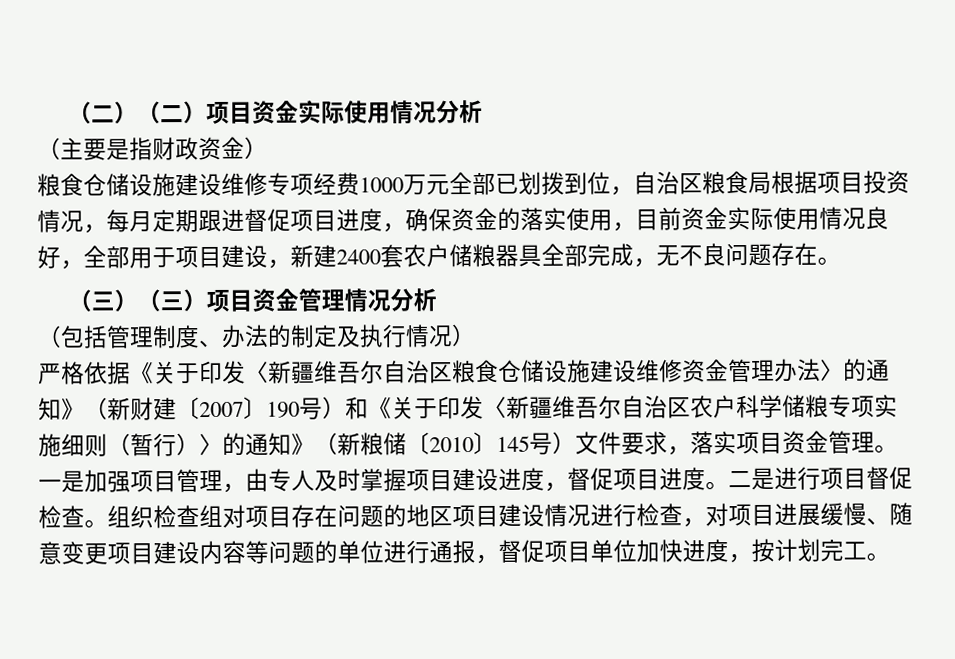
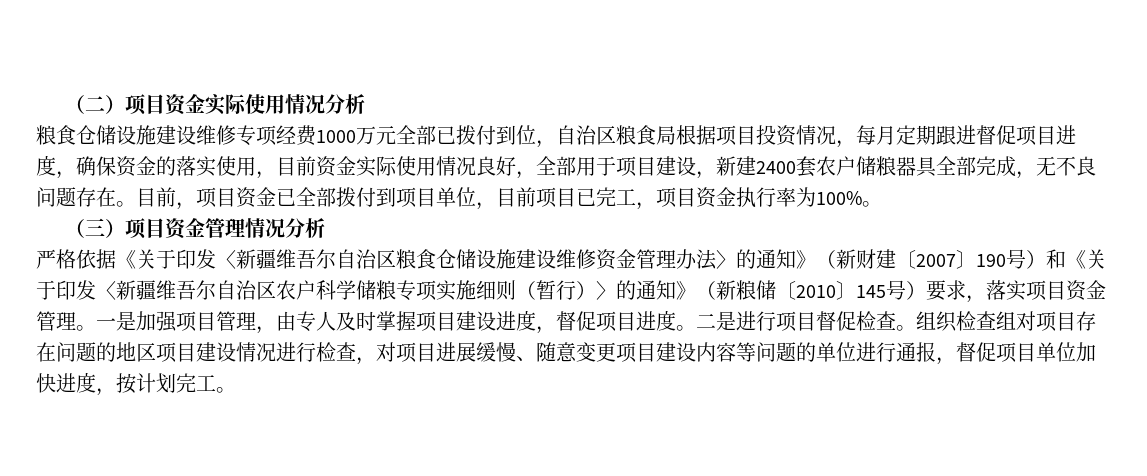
- （二）（二）项目资金实际使用情况分析
+ （二）项目资金实际使用情况分析
- （主要是指财政资金）
- 粮食仓储设施建设维修专项经费1000万元全部已划拨到位，自治区粮食局根据项目投资情况，每月定期跟进督促项目进度，确保资金的落实使用，目前资金实际使用情况良好，全部用于项目建设，新建2400套农户储粮器具全部完成，无不良问题存在。
- （三）（三）项目资金管理情况分析
+ 粮食仓储设施建设维修专项经费1000万元全部已拨付到位，自治区粮食局根据项目投资情况，每月定期跟进督促项目进度，确保资金的落实使用，目前资金实际使用情况良好，全部用于项目建设，新建2400套农户储粮器具全部完成，无不良问题存在。目前，项目资金已全部拨付到项目单位，目前项目已完工，项目资金执行率为100%。
+ （三）项目资金管理情况分析
- （包括管理制度、办法的制定及执行情况）
- 严格依据《关于印发〈新疆维吾尔自治区粮食仓储设施建设维修资金管理办法〉的通知》（新财建〔2007〕190号）和《关于印发〈新疆维吾尔自治区农户科学储粮专项实施细则（暂行）〉的通知》（新粮储〔2010〕145号）文件要求，落实项目资金管理。
+ 严格依据《关于印发〈新疆维吾尔自治区粮食仓储设施建设维修资金管理办法〉的通知》（新财建〔2007〕190号）和《关于印发〈新疆维吾尔自治区农户科学储粮专项实施细则（暂行）〉的通知》（新粮储〔2010〕145号）要求，落实项目资金管理。

